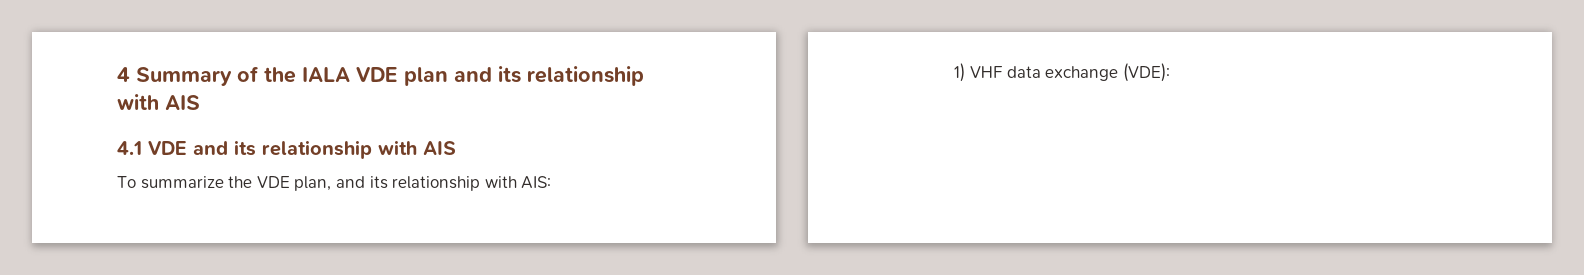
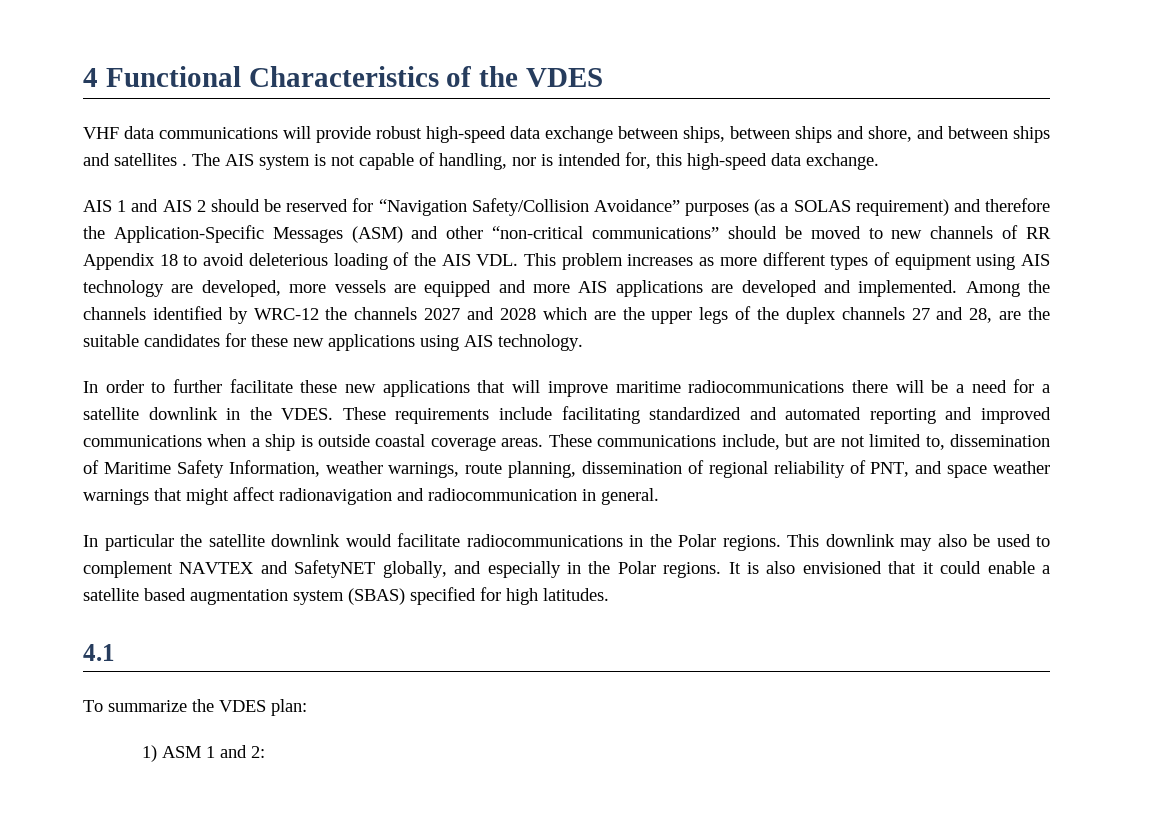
- 4 Summary of the IALA VDE plan and its relationship with AIS
- 4.1 VDE and its relationship with AIS
- To summarize the VDE plan, and its relationship with AIS:
- 1) VHF data exchange (VDE):
+ 4 Functional Characteristics of the VDES
+ VHF data communications will provide robust high-speed data exchange between ships, between ships and shore, and between ships and satellites . The AIS system is not capable of handling, nor is intended for, this high-speed data exchange.
+ AIS 1 and AIS 2 should be reserved for “Navigation Safety/Collision Avoidance” purposes (as a SOLAS requirement) and therefore the Application-Specific Messages (ASM) and other “non-critical communications” should be moved to new channels of RR Appendix 18 to avoid deleterious loading of the AIS VDL. This problem increases as more different types of equipment using AIS technology are developed, more vessels are equipped and more AIS applications are developed and implemented. Among the channels identified by WRC-12 the channels 2027 and 2028 which are the upper legs of the duplex channels 27 and 28, are the suitable candidates for these new applications using AIS technology.
+ In order to further facilitate these new applications that will improve maritime radiocommunications there will be a need for a satellite downlink in the VDES. These requirements include facilitating standardized and automated reporting and improved communications when a ship is outside coastal coverage areas. These communications include, but are not limited to, dissemination of Maritime Safety Information, weather warnings, route planning, dissemination of regional reliability of PNT, and space weather warnings that might affect radionavigation and radiocommunication in general.
+ In particular the satellite downlink would facilitate radiocommunications in the Polar regions. This downlink may also be used to complement NAVTEX and SafetyNET globally, and especially in the Polar regions. It is also envisioned that it could enable a satellite based augmentation system (SBAS) specified for high latitudes.
+ 4.1
+ To summarize the VDES plan:
+ 1) ASM 1 and 2:

